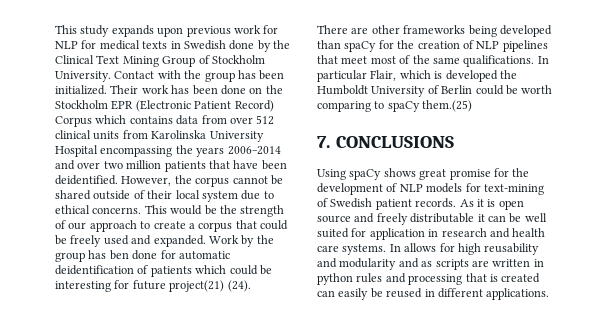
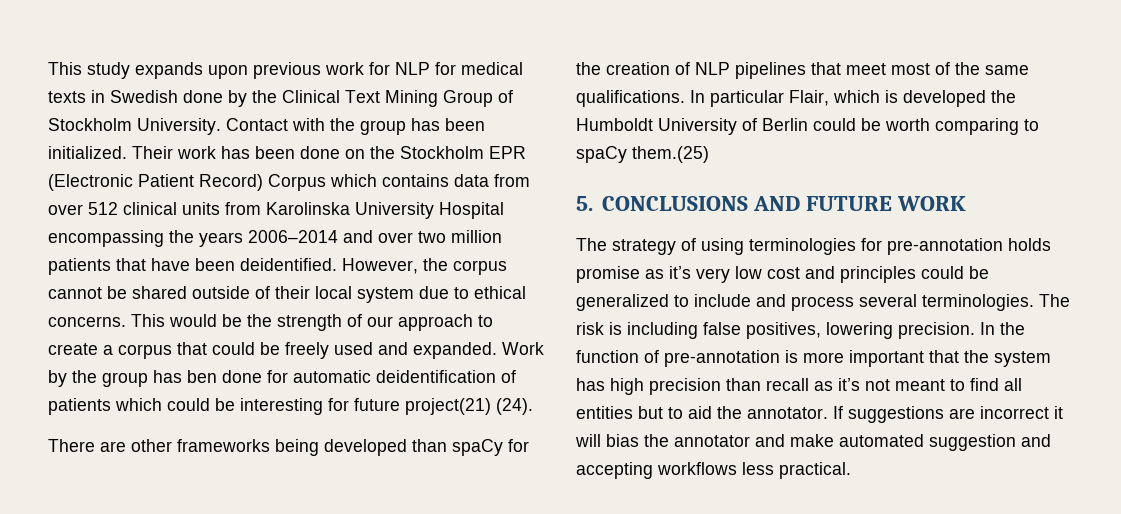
- 7. CONCLUSIONS
- Using spaCy shows great promise for the development of NLP models for text-mining of Swedish patient records. As it is open source and freely distributable it can be well suited for application in research and health care systems. In allows for high reusability and modularity and as scripts are written in python rules and processing that is created can easily be reused in different applications.
+ 5. CONCLUSIONS AND FUTURE WORK
+ The strategy of using terminologies for pre-annotation holds promise as it’s very low cost and principles could be generalized to include and process several terminologies. The risk is including false positives, lowering precision. In the function of pre-annotation is more important that the system has high precision than recall as it’s not meant to find all entities but to aid the annotator. If suggestions are incorrect it will bias the annotator and make automated suggestion and accepting workflows less practical.

